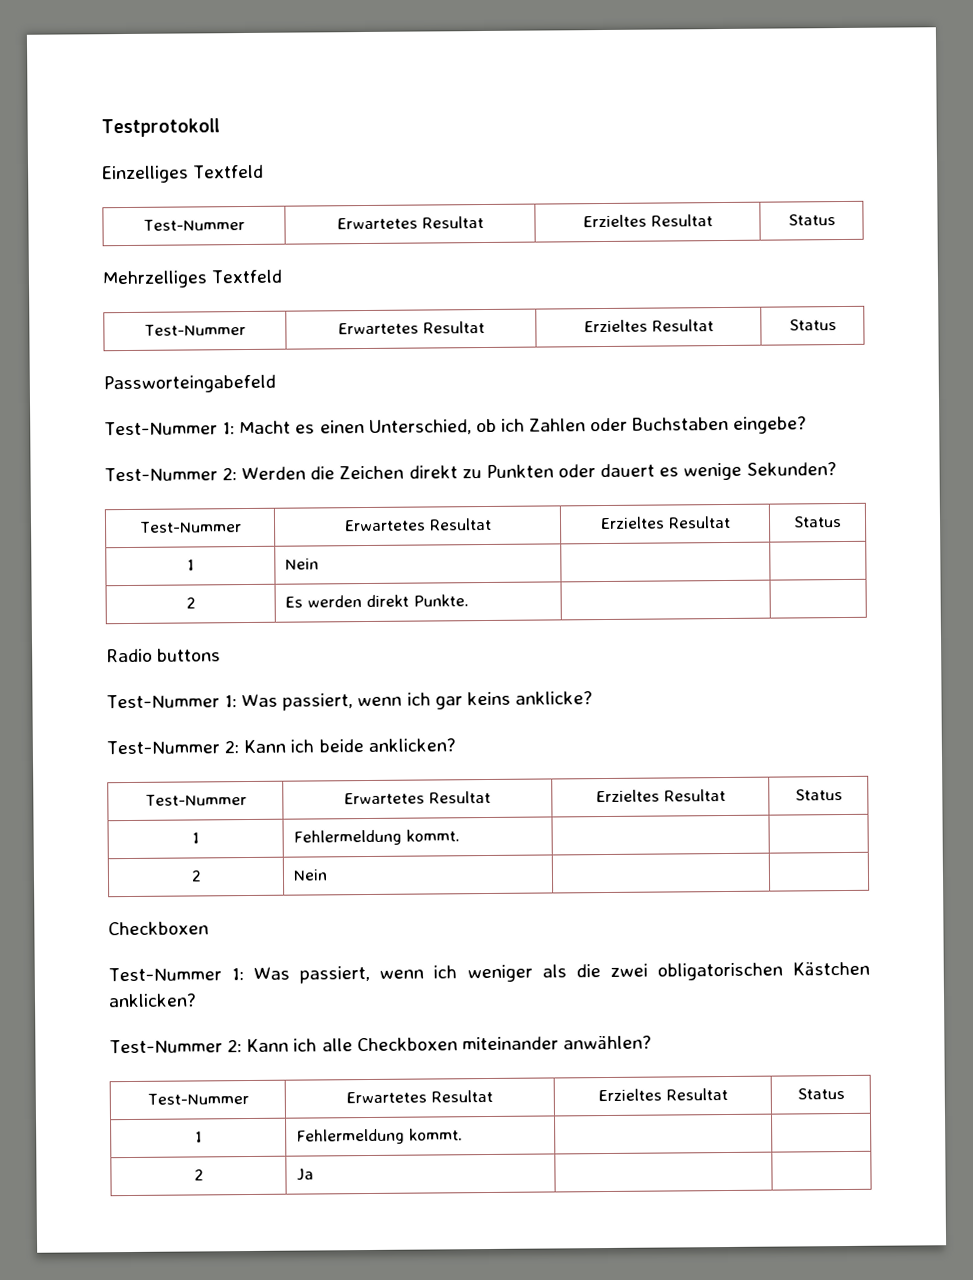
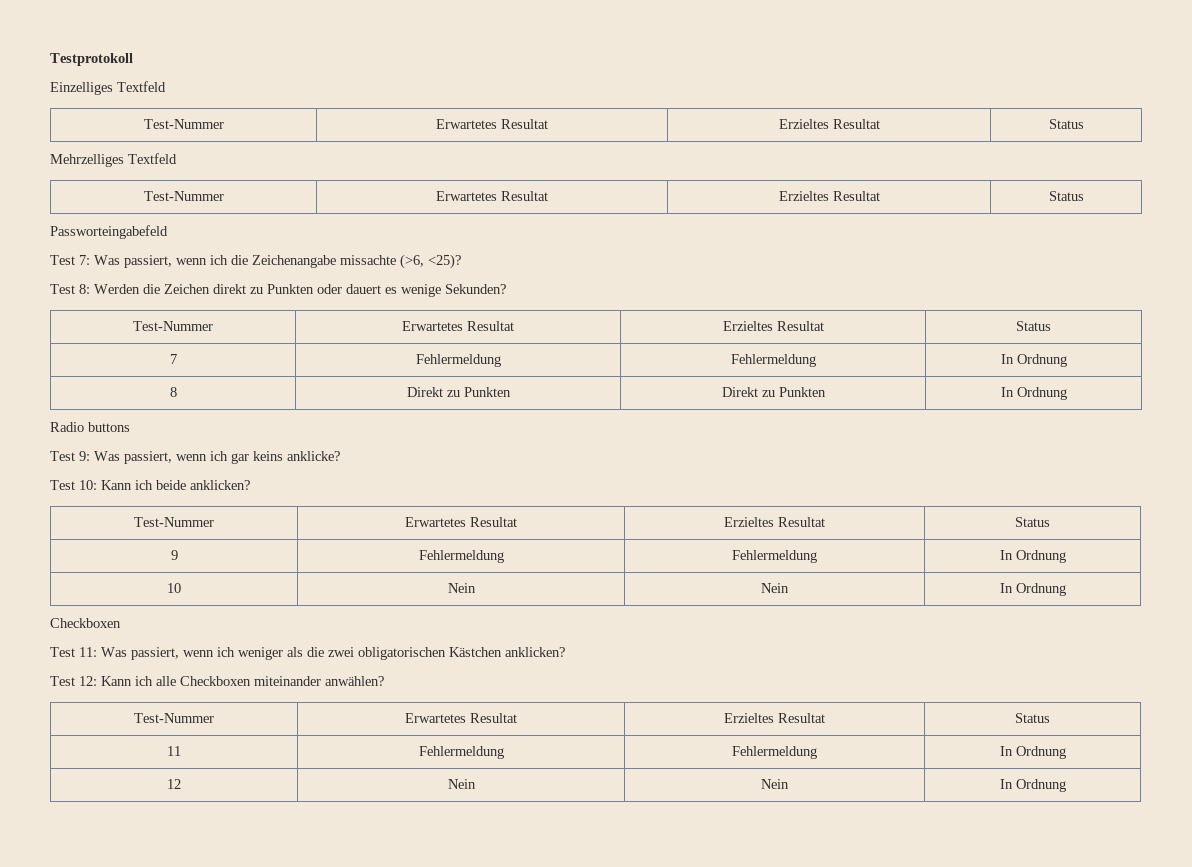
- Test-Nummer 1: Macht es einen Unterschied, ob ich Zahlen oder Buchstaben eingebe?
- Test-Nummer 2: Werden die Zeichen direkt zu Punkten oder dauert es wenige Sekunden?
+ Test 7: Was passiert, wenn ich die Zeichenangabe missachte (>6, <25)?
+ Test 8: Werden die Zeichen direkt zu Punkten oder dauert es wenige Sekunden?
- 1 | Nein | |
- 2 | Es werden direkt Punkte. | |
+ 7 | Fehlermeldung | Fehlermeldung | In Ordnung
+ 8 | Direkt zu Punkten | Direkt zu Punkten | In Ordnung
- Test-Nummer 1: Was passiert, wenn ich gar keins anklicke?
+ Test 9: Was passiert, wenn ich gar keins anklicke?
- Test-Nummer 2: Kann ich beide anklicken?
+ Test 10: Kann ich beide anklicken?
  Test-Nummer | Erwartetes Resultat | Erzieltes Resultat | Status
- 1 | Fehlermeldung kommt. | |
- 2 | Nein | |
+ 9 | Fehlermeldung | Fehlermeldung | In Ordnung
+ 10 | Nein | Nein | In Ordnung
- Test-Nummer 1: Was passiert, wenn ich weniger als die zwei obligatorischen Kästchen anklicken?
+ Test 11: Was passiert, wenn ich weniger als die zwei obligatorischen Kästchen anklicken?
- Test-Nummer 2: Kann ich alle Checkboxen miteinander anwählen?
+ Test 12: Kann ich alle Checkboxen miteinander anwählen?
  Test-Nummer | Erwartetes Resultat | Erzieltes Resultat | Status
- 1 | Fehlermeldung kommt. | |
- 2 | Ja | |
+ 11 | Fehlermeldung | Fehlermeldung | In Ordnung
+ 12 | Nein | Nein | In Ordnung

